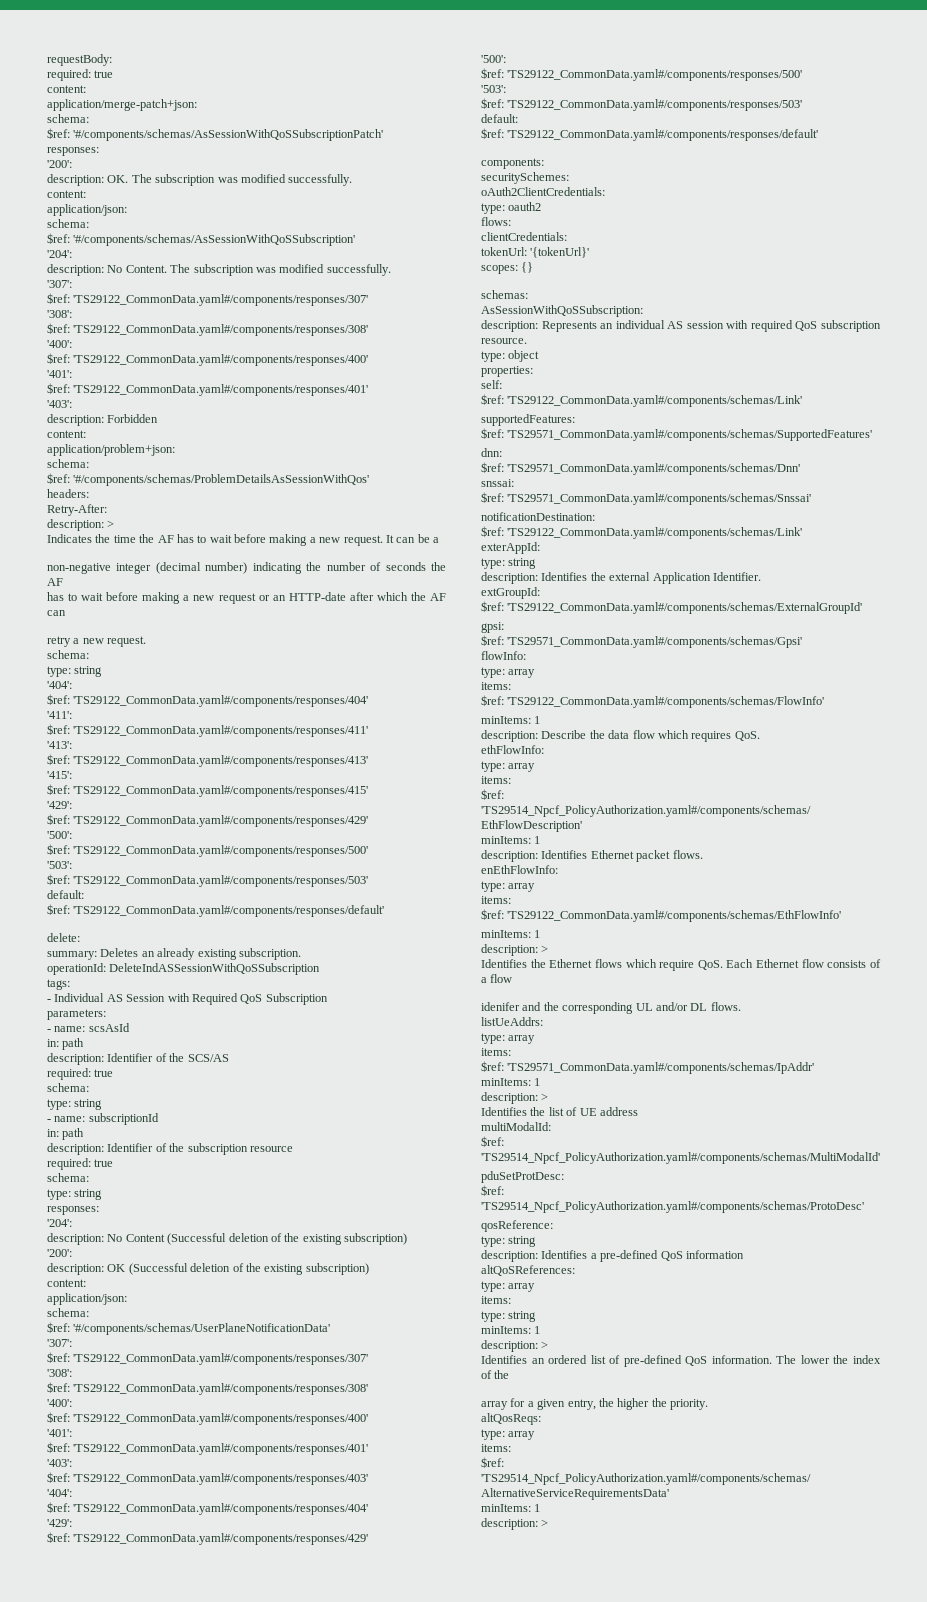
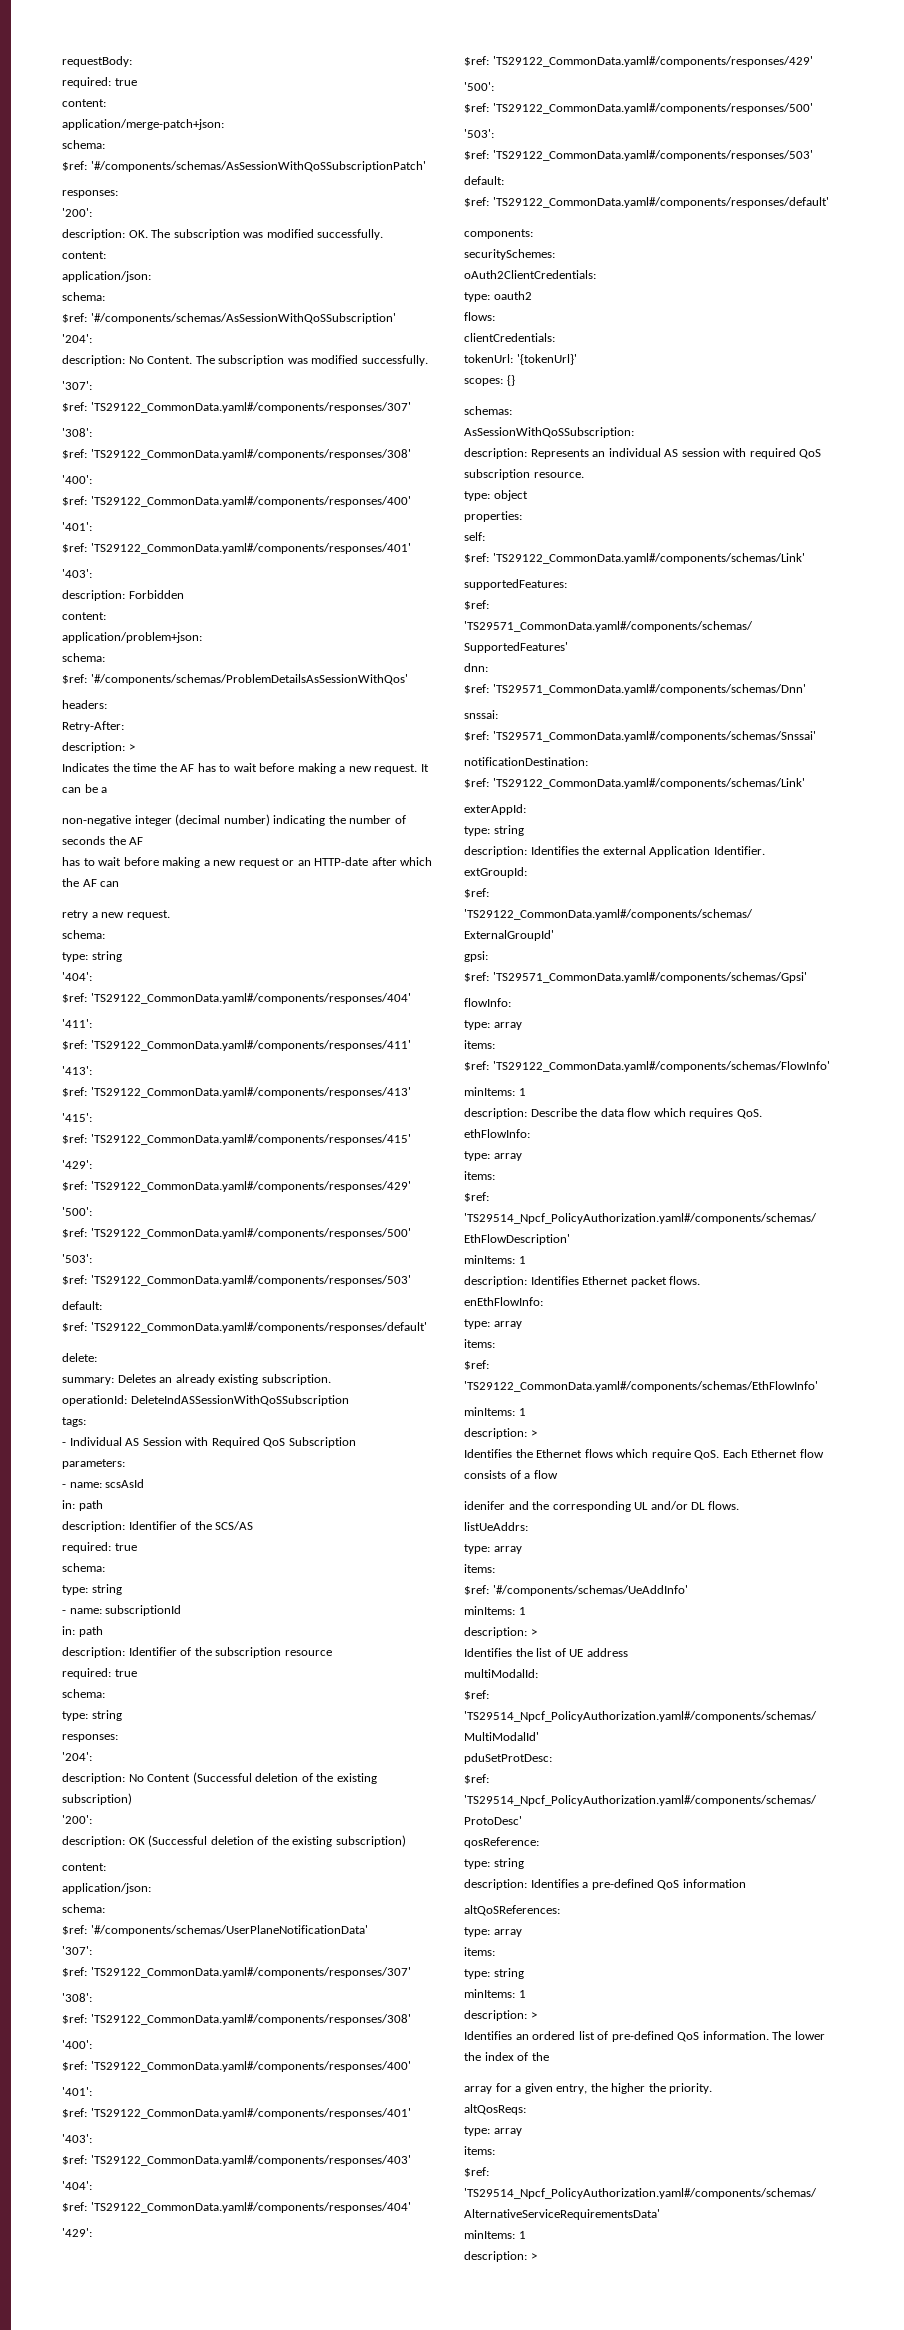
- $ref: 'TS29571_CommonData.yaml#/components/schemas/IpAddr'
+ $ref: '#/components/schemas/UeAddInfo'

